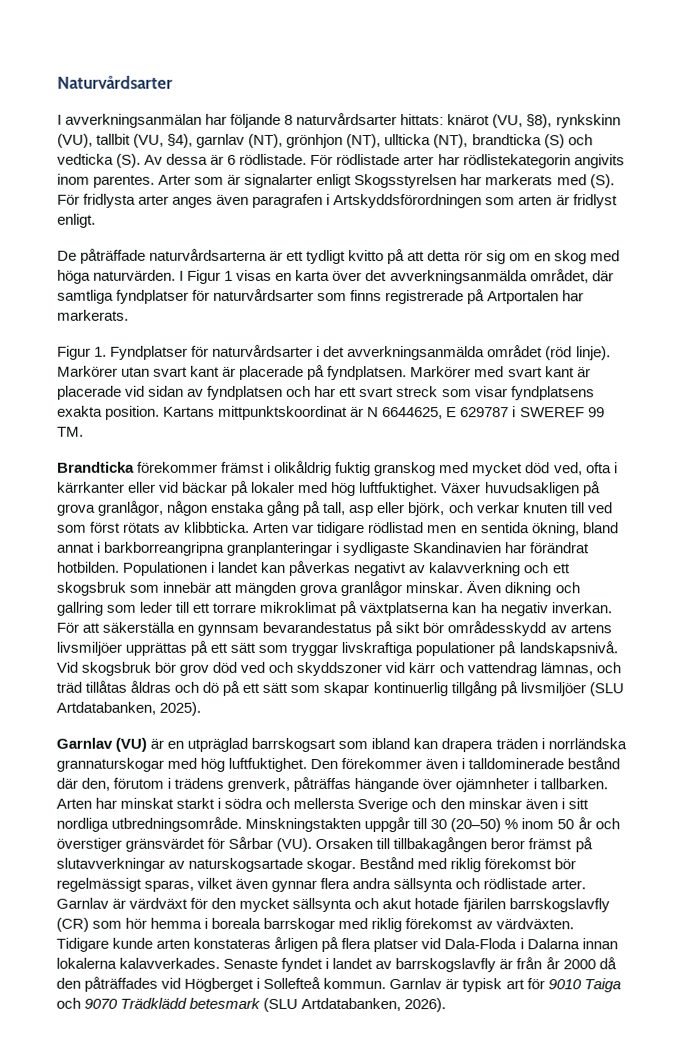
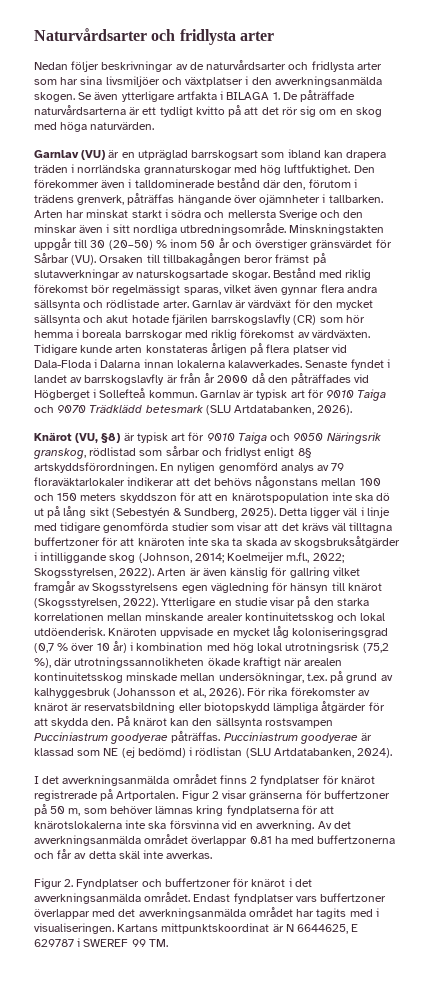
- Naturvårdsarter
- I avverkningsanmälan har följande 8 naturvårdsarter hittats: knärot (VU, §8), rynkskinn (VU), tallbit (VU, §4), garnlav (NT), grönhjon (NT), ullticka (NT), brandticka (S) och vedticka (S). Av dessa är 6 rödlistade. För rödlistade arter har rödlistekategorin angivits inom parentes. Arter som är signalarter enligt Skogsstyrelsen har markerats med (S). För fridlysta arter anges även paragrafen i Artskyddsförordningen som arten är fridlyst enligt.
- De påträffade naturvårdsarterna är ett tydligt kvitto på att detta rör sig om en skog med höga naturvärden. I Figur 1 visas en karta över det avverkningsanmälda området, där samtliga fyndplatser för naturvårdsarter som finns registrerade på Artportalen har markerats.
- Figur 1. Fyndplatser för naturvårdsarter i det avverkningsanmälda området (röd linje). Markörer utan svart kant är placerade på fyndplatsen. Markörer med svart kant är placerade vid sidan av fyndplatsen och har ett svart streck som visar fyndplatsens exakta position. Kartans mittpunktskoordinat är N 6644625, E 629787 i SWEREF 99 TM.
- Brandticka förekommer främst i olikåldrig fuktig granskog med mycket död ved, ofta i kärrkanter eller vid bäckar på lokaler med hög luftfuktighet. Växer huvudsakligen på grova granlågor, någon enstaka gång på tall, asp eller björk, och verkar knuten till ved som först rötats av klibbticka. Arten var tidigare rödlistad men en sentida ökning, bland annat i barkborreangripna granplanteringar i sydligaste Skandinavien har förändrat hotbilden. Populationen i landet kan påverkas negativt av kalavverkning och ett skogsbruk som innebär att mängden grova granlågor minskar. Även dikning och gallring som leder till ett torrare mikroklimat på växtplatserna kan ha negativ inverkan. För att säkerställa en gynnsam bevarandestatus på sikt bör områdesskydd av artens livsmiljöer upprättas på ett sätt som tryggar livskraftiga populationer på landskapsnivå. Vid skogsbruk bör grov död ved och skyddszoner vid kärr och vattendrag lämnas, och träd tillåtas åldras och dö på ett sätt som skapar kontinuerlig tillgång på livsmiljöer (SLU Artdatabanken, 2025).
+ Naturvårdsarter och fridlysta arter
+ Nedan följer beskrivningar av de naturvårdsarter och fridlysta arter som har sina livsmiljöer och växtplatser i den avverkningsanmälda skogen. Se även ytterligare artfakta i BILAGA 1. De påträffade naturvårdsarterna är ett tydligt kvitto på att det rör sig om en skog med höga naturvärden.
+ Knärot (VU, §8) är typisk art för 9010 Taiga och 9050 Näringsrik granskog, rödlistad som sårbar och fridlyst enligt 8§ artskyddsförordningen. En nyligen genomförd analys av 79 floraväktarlokaler indikerar att det behövs någonstans mellan 100 och 150 meters skyddszon för att en knärotspopulation inte ska dö ut på lång sikt (Sebestyén & Sundberg, 2025). Detta ligger väl i linje med tidigare genomförda studier som visar att det krävs väl tilltagna buffertzoner för att knäroten inte ska ta skada av skogsbruksåtgärder i intilliggande skog (Johnson, 2014; Koelmeijer m.fl., 2022; Skogsstyrelsen, 2022). Arten är även känslig för gallring vilket framgår av Skogsstyrelsens egen vägledning för hänsyn till knärot (Skogsstyrelsen, 2022). Ytterligare en studie visar på den starka korrelationen mellan minskande arealer kontinuitetsskog och lokal utdöenderisk. Knäroten uppvisade en mycket låg koloniseringsgrad (0,7 % över 10 år) i kombination med hög lokal utrotningsrisk (75,2 %), där utrotningssannolikheten ökade kraftigt när arealen kontinuitetsskog minskade mellan undersökningar, t.ex. på grund av kalhyggesbruk (Johansson et al., 2026). För rika förekomster av knärot är reservatsbildning eller biotopskydd lämpliga åtgärder för att skydda den. På knärot kan den sällsynta rostsvampen Pucciniastrum goodyerae påträffas. Pucciniastrum goodyerae är klassad som NE (ej bedömd) i rödlistan (SLU Artdatabanken, 2024).
+ I det avverkningsanmälda området finns 2 fyndplatser för knärot registrerade på Artportalen. Figur 2 visar gränserna för buffertzoner på 50 m, som behöver lämnas kring fyndplatserna för att knärotslokalerna inte ska försvinna vid en avverkning. Av det avverkningsanmälda området överlappar 0.81 ha med buffertzonerna och får av detta skäl inte avverkas.
+ Figur 2. Fyndplatser och buffertzoner för knärot i det avverkningsanmälda området. Endast fyndplatser vars buffertzoner överlappar med det avverkningsanmälda området har tagits med i visualiseringen. Kartans mittpunktskoordinat är N 6644625, E 629787 i SWEREF 99 TM.

